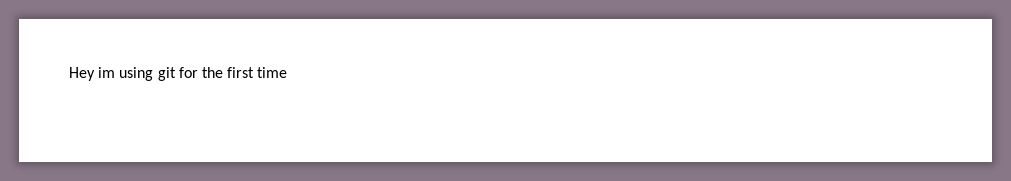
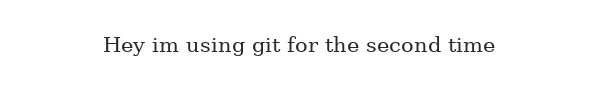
- Hey im using git for the first time
+ Hey im using git for the second time

